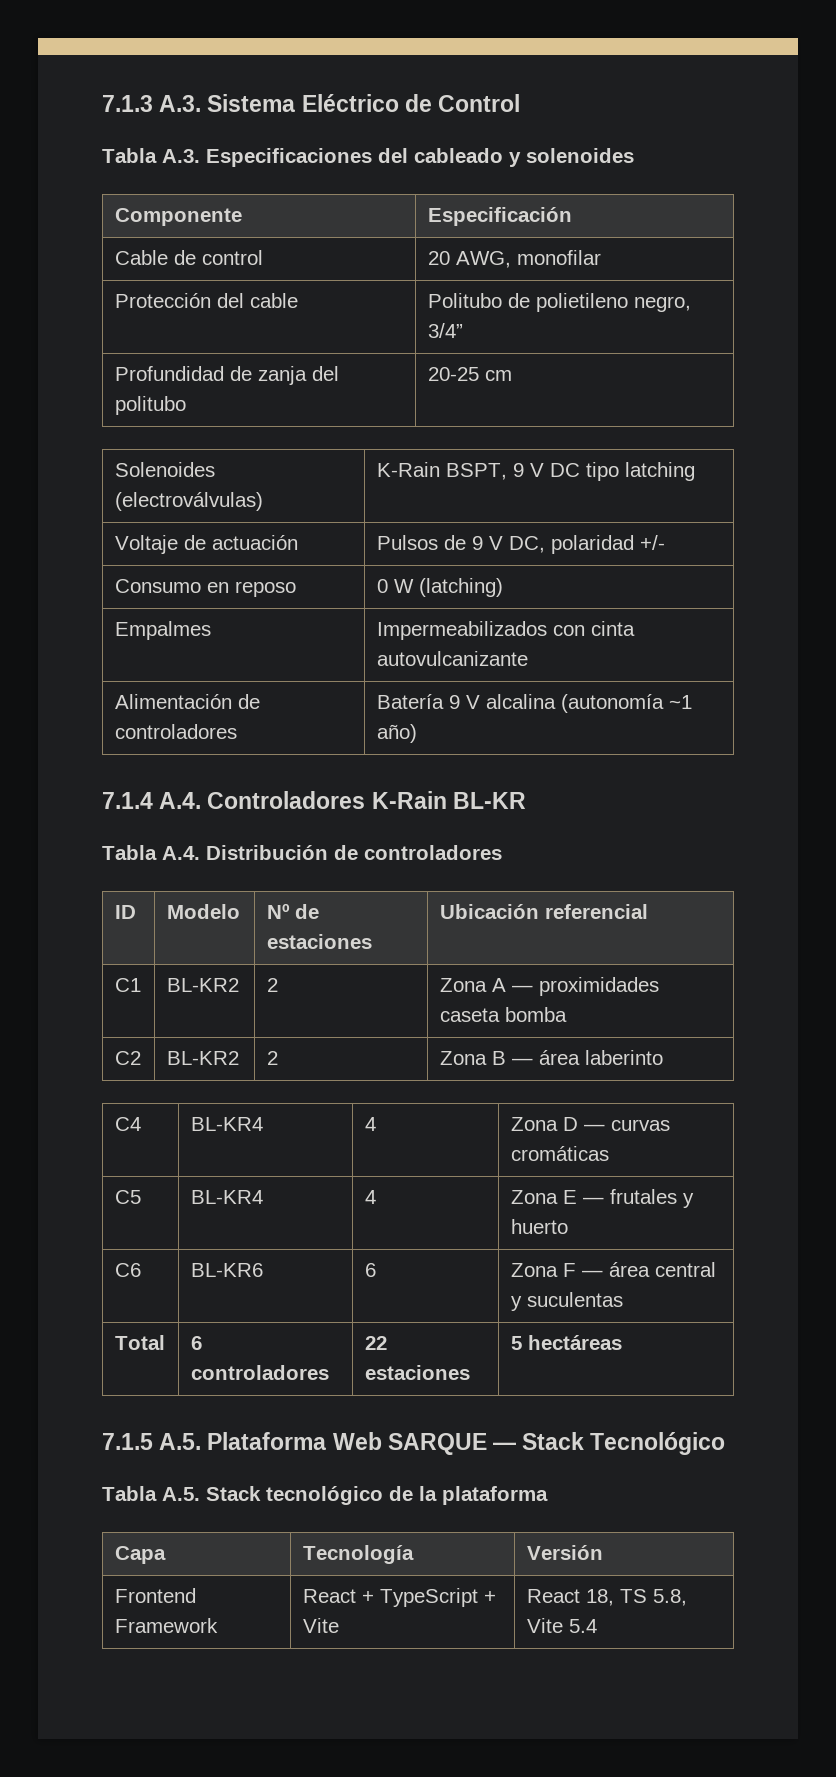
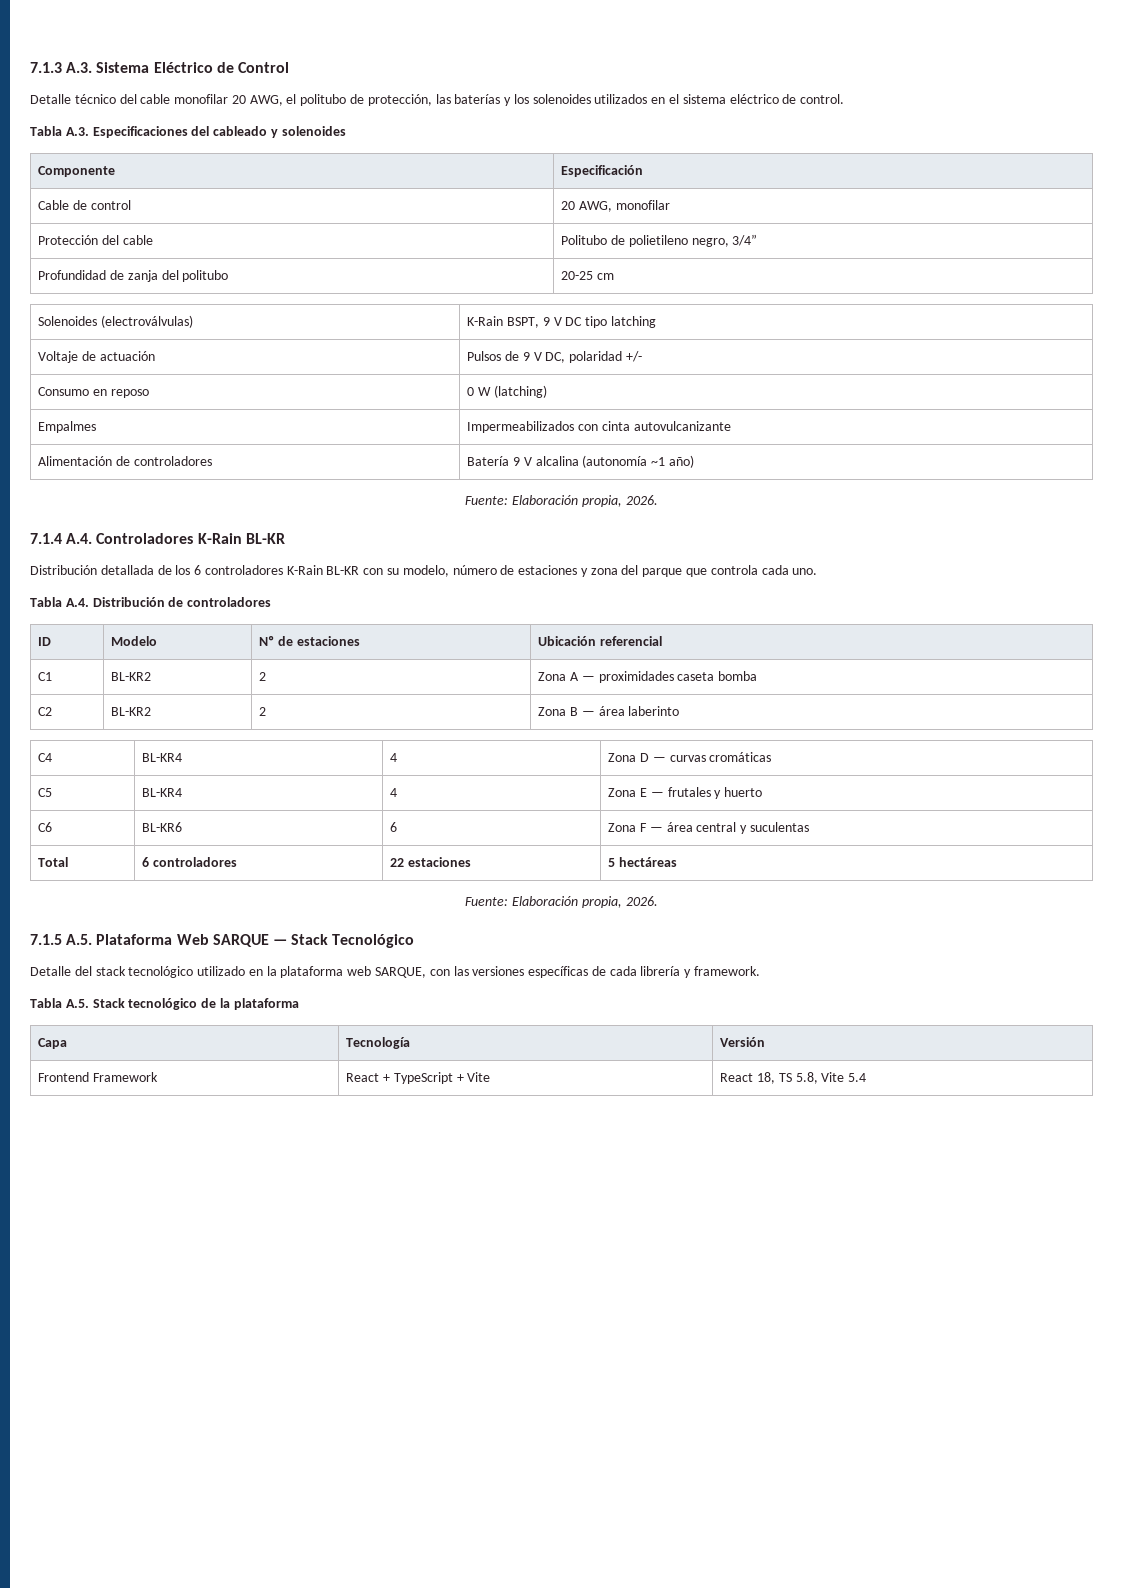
+ Detalle técnico del cable monofilar 20 AWG, el politubo de protección, las baterías y los solenoides utilizados en el sistema eléctrico de control.
  Alimentación de controladores | Batería 9 V alcalina (autonomía ~1 año)
+ Fuente: Elaboración propia, 2026.
+ Distribución detallada de los 6 controladores K-Rain BL-KR con su modelo, número de estaciones y zona del parque que controla cada uno.
  Total | 6 controladores | 22 estaciones | 5 hectáreas
+ Fuente: Elaboración propia, 2026.
+ Detalle del stack tecnológico utilizado en la plataforma web SARQUE, con las versiones específicas de cada librería y framework.

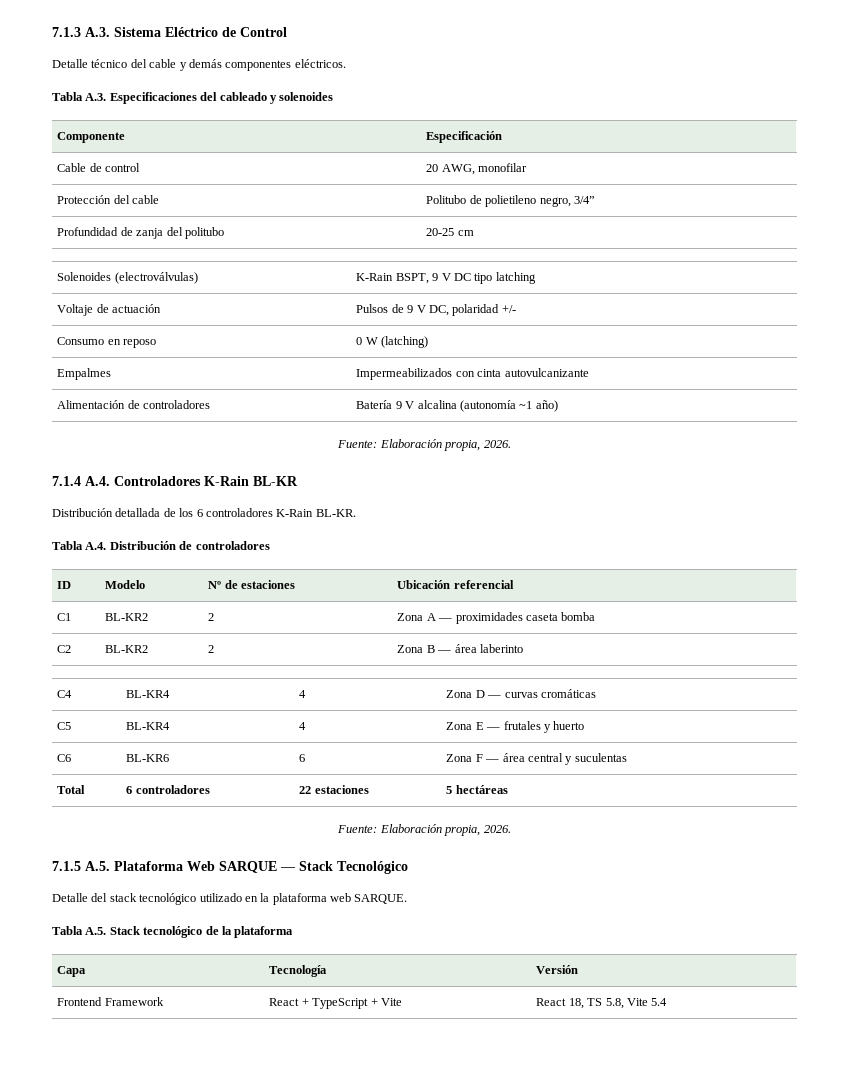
- Detalle técnico del cable monofilar 20 AWG, el politubo de protección, las baterías y los solenoides utilizados en el sistema eléctrico de control.
+ Detalle técnico del cable y demás componentes eléctricos.
- Distribución detallada de los 6 controladores K-Rain BL-KR con su modelo, número de estaciones y zona del parque que controla cada uno.
+ Distribución detallada de los 6 controladores K-Rain BL-KR.
- Detalle del stack tecnológico utilizado en la plataforma web SARQUE, con las versiones específicas de cada librería y framework.
+ Detalle del stack tecnológico utilizado en la plataforma web SARQUE.

